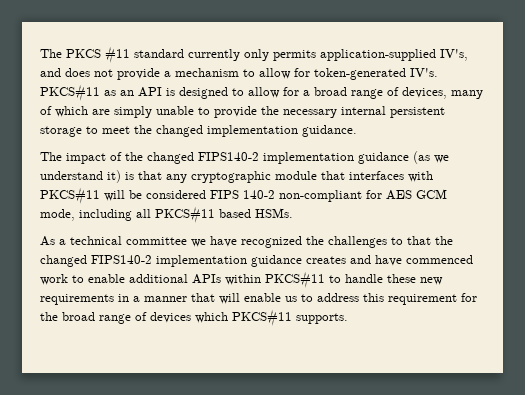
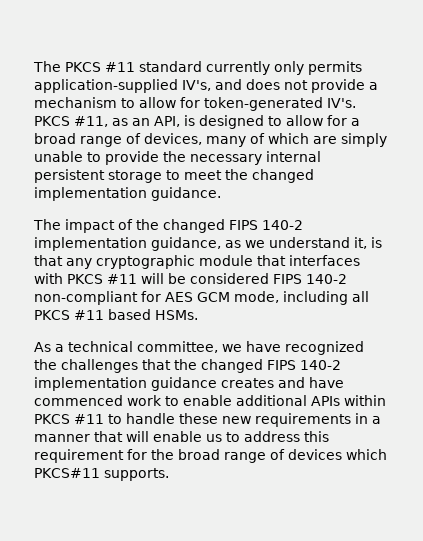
- PKCS#11 as an API is designed to allow for a broad range of devices, many of which are simply unable to provide the necessary internal persistent storage to meet the changed implementation guidance.
+ PKCS #11, as an API, is designed to allow for a broad range of devices, many of which are simply unable to provide the necessary internal persistent storage to meet the changed implementation guidance.
- The impact of the changed FIPS140-2 implementation guidance (as we understand it) is that any cryptographic module that interfaces with PKCS#11 will be considered FIPS 140-2 non-compliant for AES GCM mode, including all PKCS#11 based HSMs.
+ The impact of the changed FIPS 140-2 implementation guidance, as we understand it, is that any cryptographic module that interfaces with PKCS #11 will be considered FIPS 140-2 non-compliant for AES GCM mode, including all PKCS #11 based HSMs.
- As a technical committee we have recognized the challenges to that the changed FIPS140-2 implementation guidance creates and have commenced work to enable additional APIs within PKCS#11 to handle these new requirements in a manner that will enable us to address this requirement for the broad range of devices which PKCS#11 supports.
+ As a technical committee, we have recognized the challenges that the changed FIPS 140-2 implementation guidance creates and have commenced work to enable additional APIs within PKCS #11 to handle these new requirements in a manner that will enable us to address this requirement for the broad range of devices which PKCS#11 supports.

